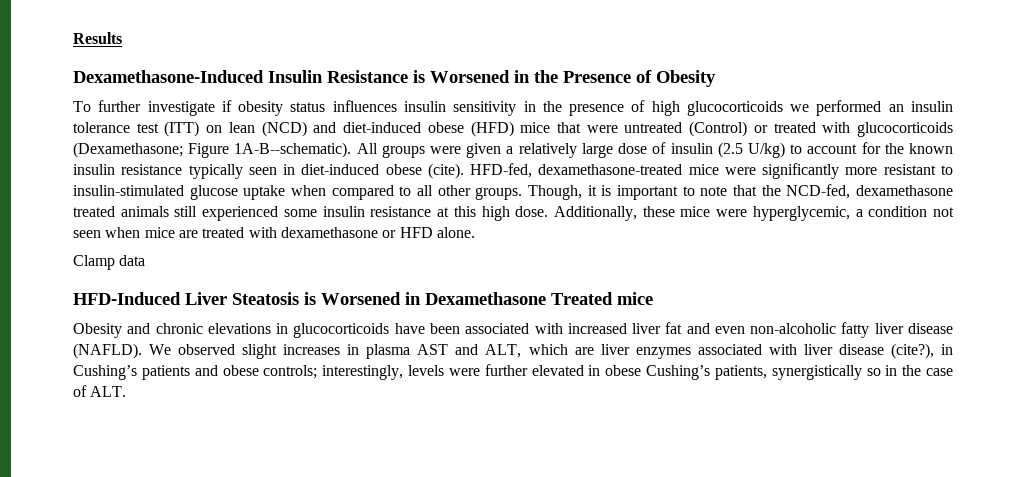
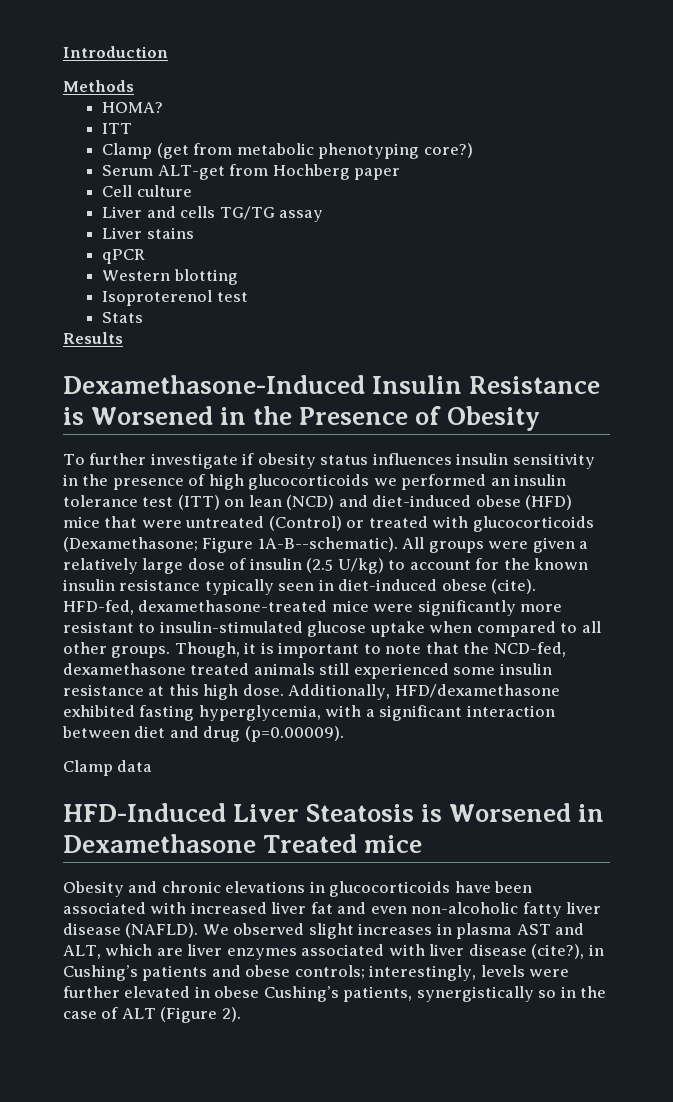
+ Introduction
+ Methods
+ HOMA?
+ ITT
+ Clamp (get from metabolic phenotyping core?)
+ Serum ALT-get from Hochberg paper
+ Cell culture
+ Liver and cells TG/TG assay
+ Liver stains
+ qPCR
+ Western blotting
+ Isoproterenol test
+ Stats
- Additionally, these mice were hyperglycemic, a condition not seen when mice are treated with dexamethasone or HFD alone.
+ Additionally, HFD/dexamethasone exhibited fasting hyperglycemia, with a significant interaction between diet and drug (p=0.00009).
- We observed slight increases in plasma AST and ALT, which are liver enzymes associated with liver disease (cite?), in Cushing’s patients and obese controls; interestingly, levels were further elevated in obese Cushing’s patients, synergistically so in the case of ALT.
+ We observed slight increases in plasma AST and ALT, which are liver enzymes associated with liver disease (cite?), in Cushing’s patients and obese controls; interestingly, levels were further elevated in obese Cushing’s patients, synergistically so in the case of ALT (Figure 2).

